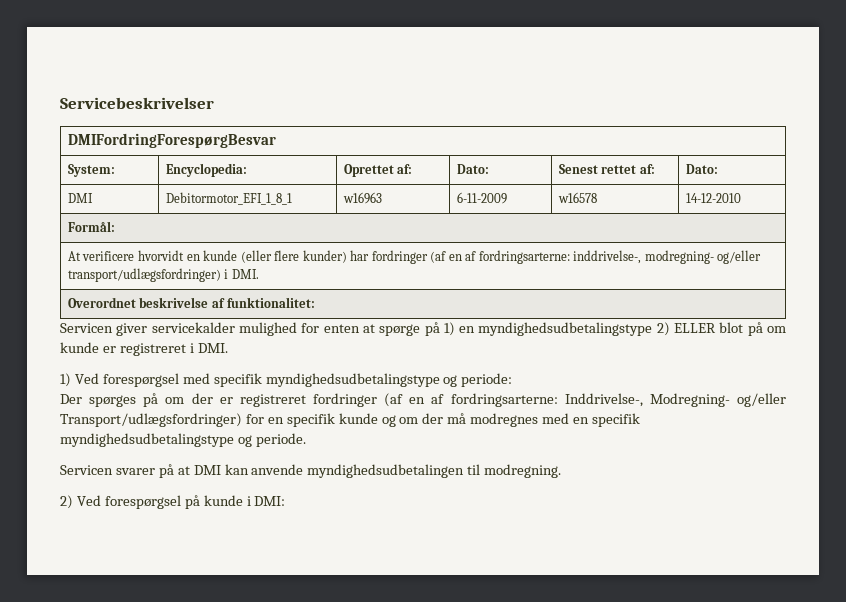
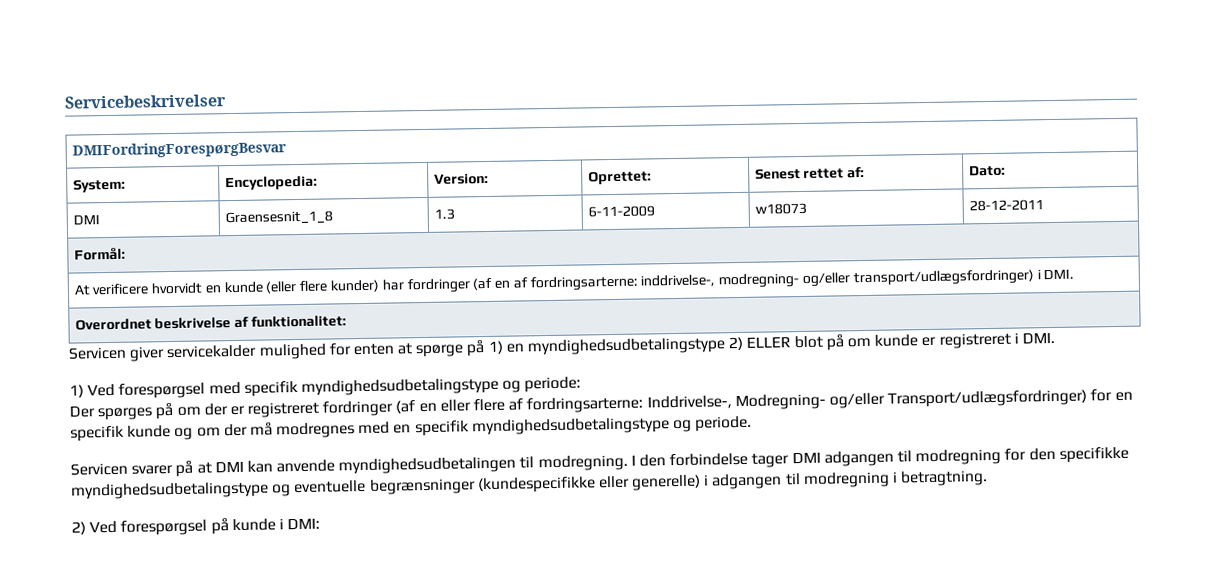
- System: | Encyclopedia: | Oprettet af: | Dato: | Senest rettet af: | Dato:
+ System: | Encyclopedia: | Version: | Oprettet: | Senest rettet af: | Dato:
- DMI | Debitormotor_EFI_1_8_1 | w16963 | 6-11-2009 | w16578 | 14-12-2010
+ DMI | Graensesnit_1_8 | 1.3 | 6-11-2009 | w18073 | 28-12-2011
- Der spørges på om der er registreret fordringer (af en af fordringsarterne: Inddrivelse-, Modregning- og/eller Transport/udlægsfordringer) for en specifik kunde og om der må modregnes med en specifik myndighedsudbetalingstype og periode.
+ Der spørges på om der er registreret fordringer (af en eller flere af fordringsarterne: Inddrivelse-, Modregning- og/eller Transport/udlægsfordringer) for en specifik kunde og om der må modregnes med en specifik myndighedsudbetalingstype og periode.
+ I den forbindelse tager DMI adgangen til modregning for den specifikke myndighedsudbetalingstype og eventuelle begrænsninger (kundespecifikke eller generelle) i adgangen til modregning i betragtning.

